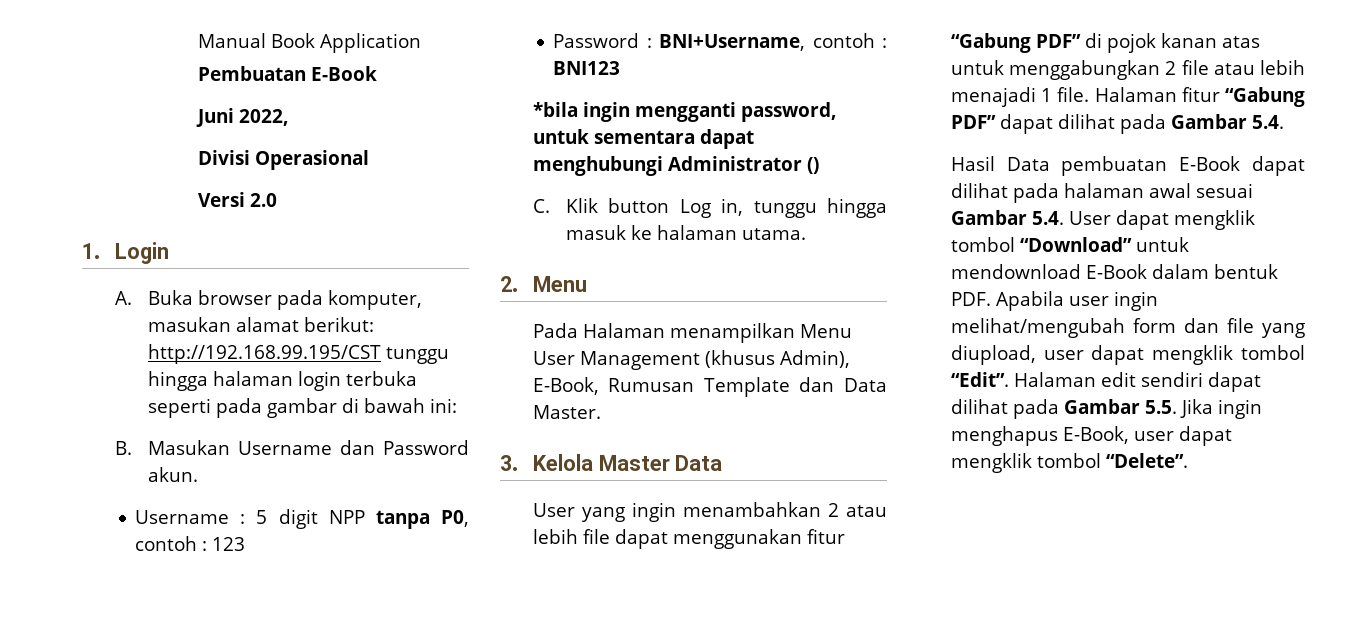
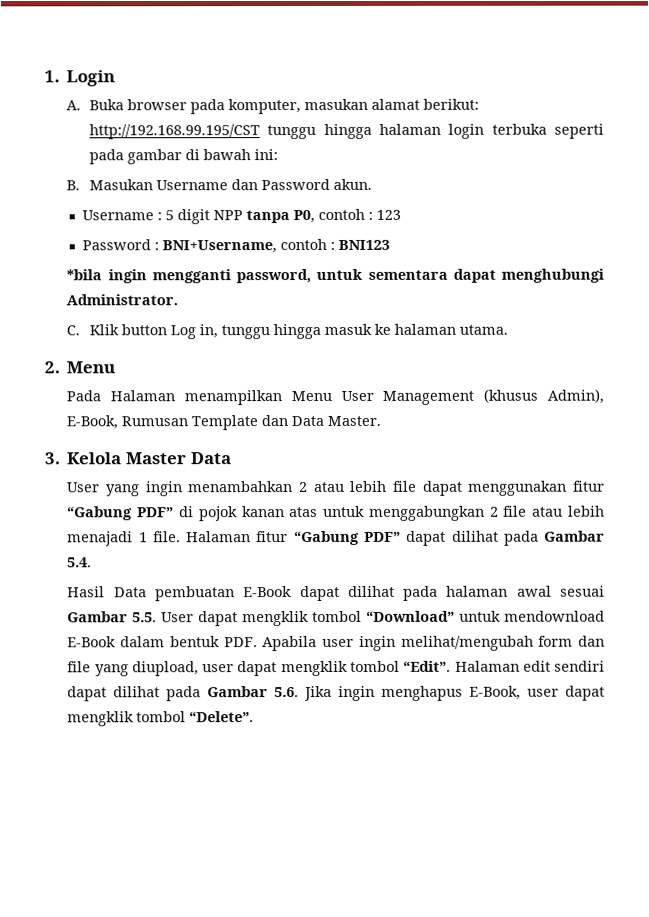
- Manual Book Application
- Pembuatan E-Book
- Juni 2022,
- Divisi Operasional
- Versi 2.0
- *bila ingin mengganti password, untuk sementara dapat menghubungi Administrator ()
+ *bila ingin mengganti password, untuk sementara dapat menghubungi Administrator.
- Hasil Data pembuatan E-Book dapat dilihat pada halaman awal sesuai Gambar 5.4. User dapat mengklik tombol “Download” untuk mendownload E-Book dalam bentuk PDF. Apabila user ingin melihat/mengubah form dan file yang diupload, user dapat mengklik tombol “Edit”.
+ Hasil Data pembuatan E-Book dapat dilihat pada halaman awal sesuai Gambar 5.5. User dapat mengklik tombol “Download” untuk mendownload E-Book dalam bentuk PDF. Apabila user ingin melihat/mengubah form dan file yang diupload, user dapat mengklik tombol “Edit”.
- Halaman edit sendiri dapat dilihat pada Gambar 5.5. Jika ingin menghapus E-Book, user dapat mengklik tombol “Delete”.
+ Halaman edit sendiri dapat dilihat pada Gambar 5.6. Jika ingin menghapus E-Book, user dapat mengklik tombol “Delete”.

